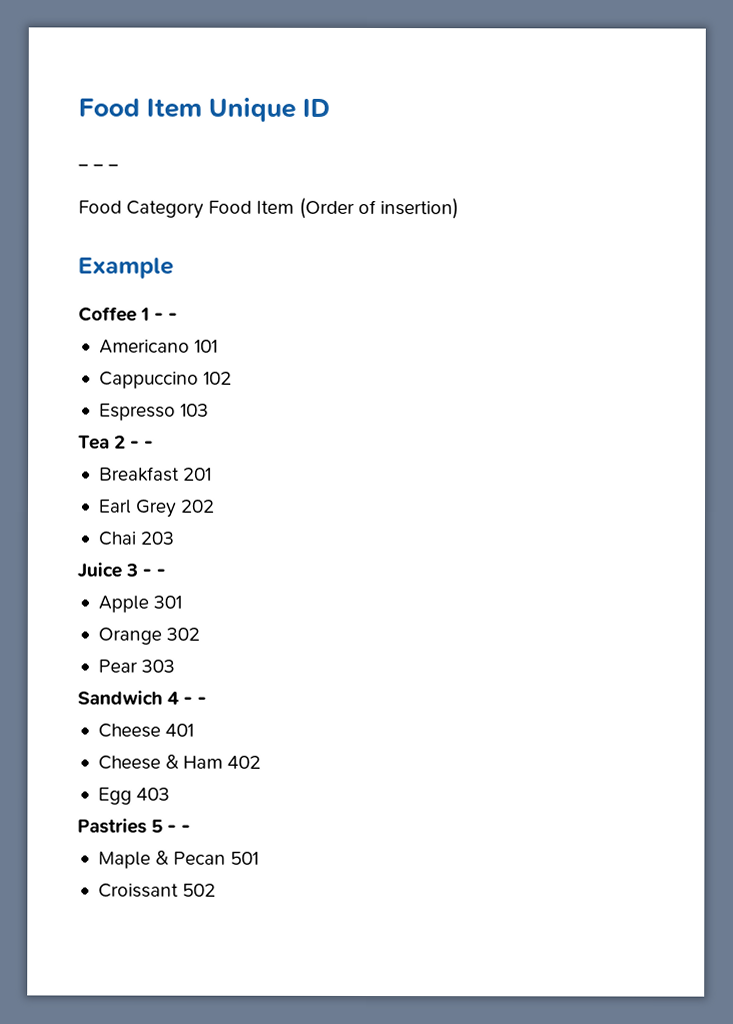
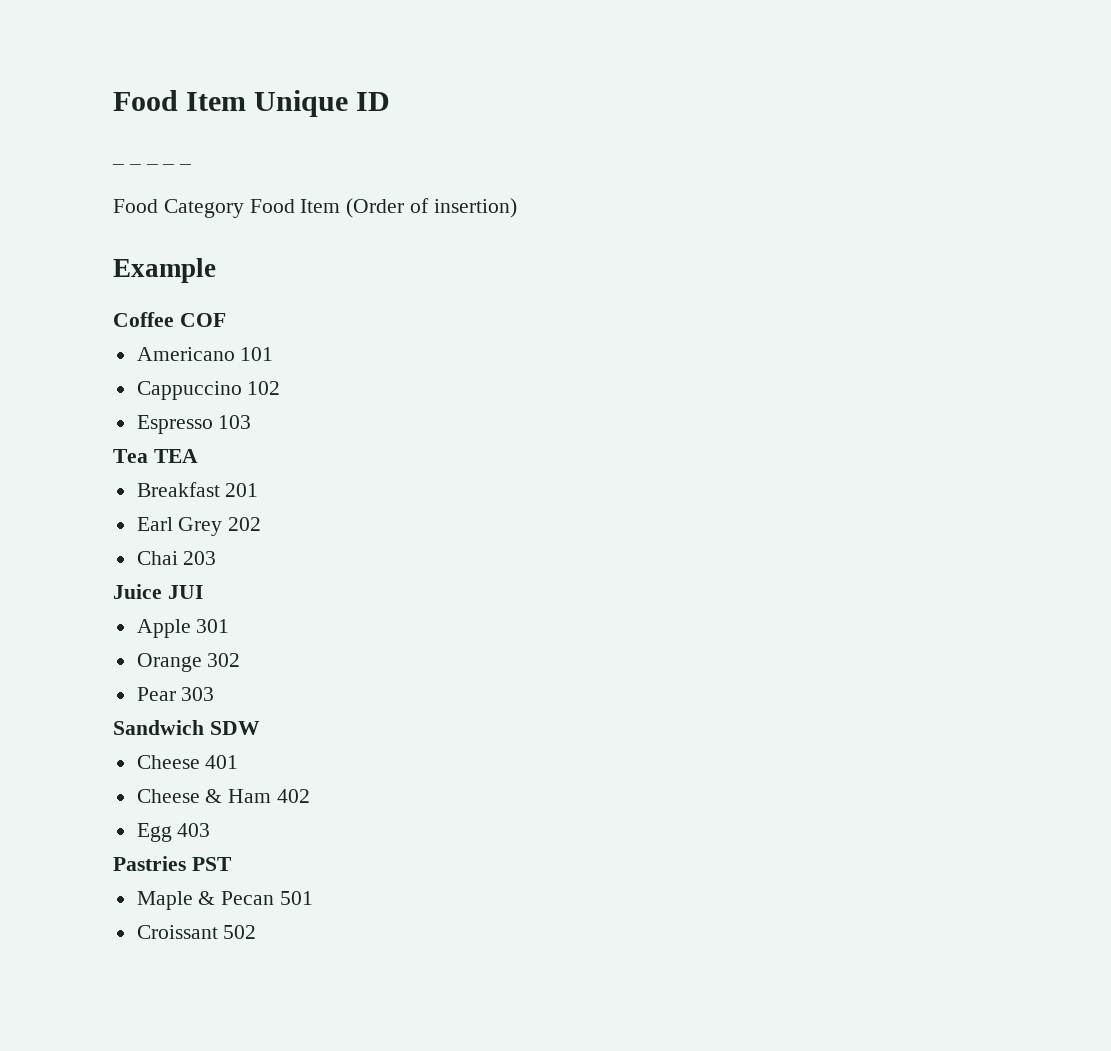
- _ _ _
+ _ _ _ _ _
- Coffee 1 - -
+ Coffee COF
- Tea 2 - -
+ Tea TEA
- Juice 3 - -
+ Juice JUI
- Sandwich 4 - -
+ Sandwich SDW
- Pastries 5 - -
+ Pastries PST

